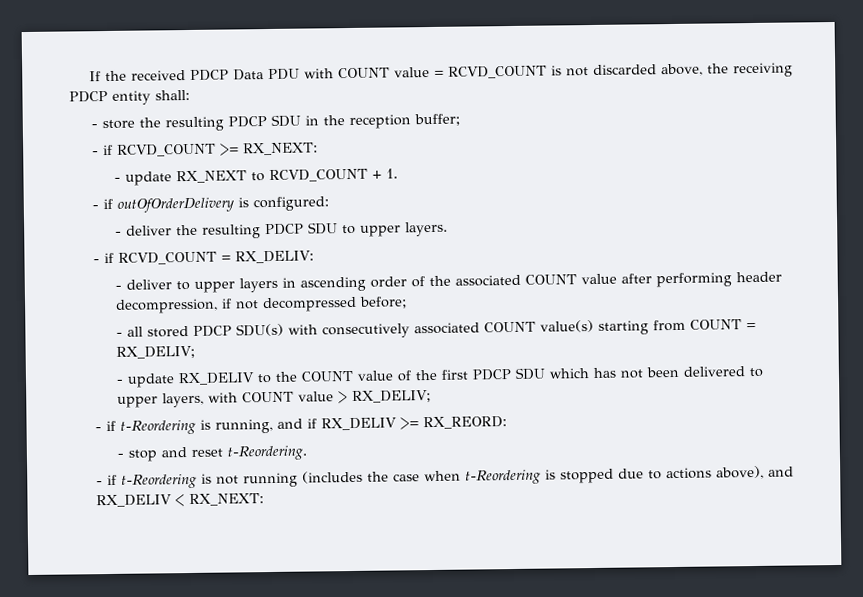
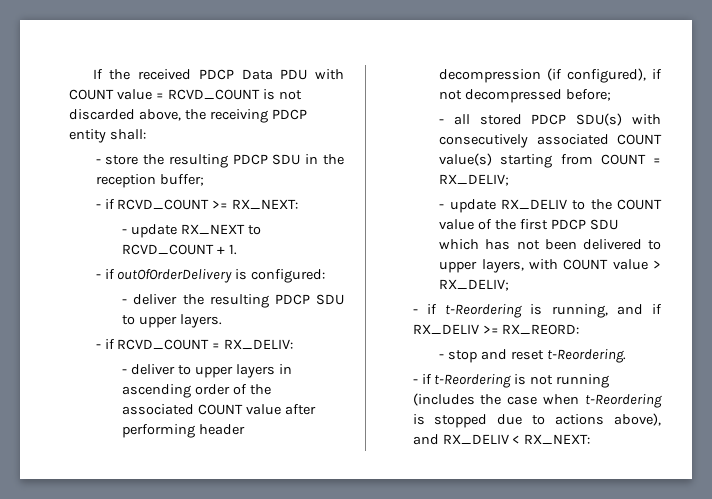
- - deliver to upper layers in ascending order of the associated COUNT value after performing header decompression, if not decompressed before;
+ - deliver to upper layers in ascending order of the associated COUNT value after performing header decompression (if configured), if not decompressed before;

